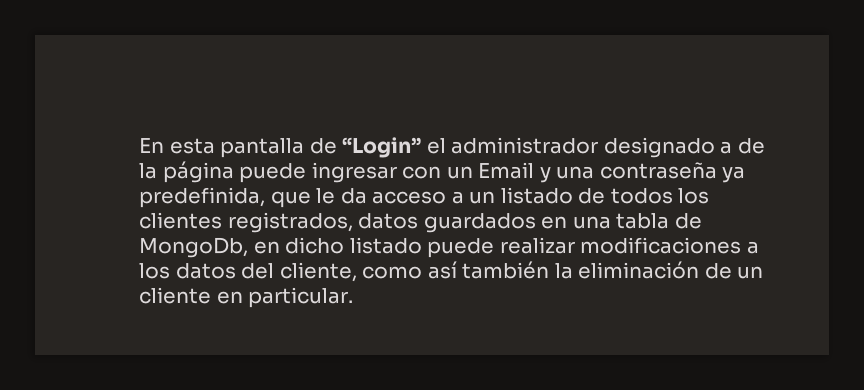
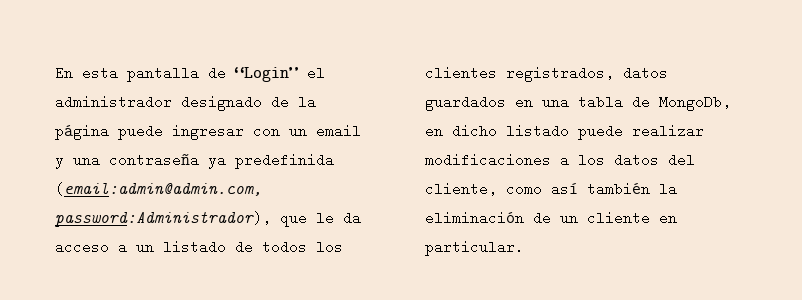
- En esta pantalla de “Login” el administrador designado a de la página puede ingresar con un Email y una contraseña ya predefinida, que le da acceso a un listado de todos los clientes registrados, datos guardados en una tabla de MongoDb, en dicho listado puede realizar modificaciones a los datos del cliente, como así también la eliminación de un cliente en particular.
+ En esta pantalla de “Login” el administrador designado de la página puede ingresar con un email y una contraseña ya predefinida (email:admin@admin.com, password:Administrador), que le da acceso a un listado de todos los clientes registrados, datos guardados en una tabla de MongoDb, en dicho listado puede realizar modificaciones a los datos del cliente, como así también la eliminación de un cliente en particular.

